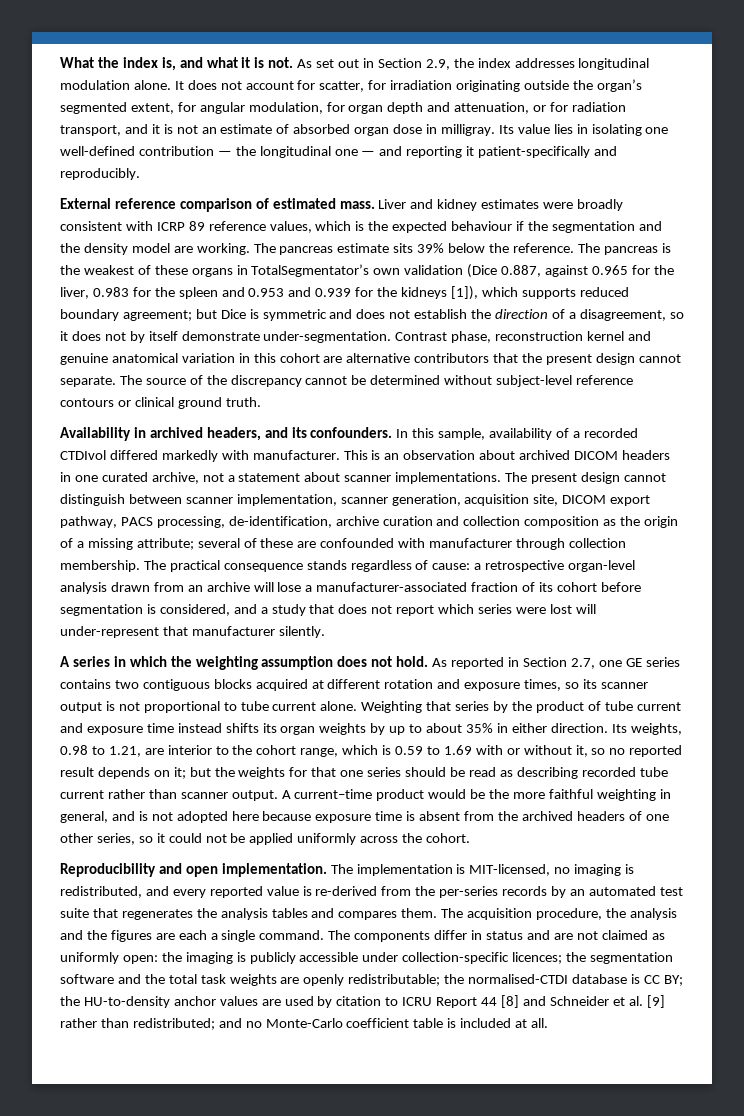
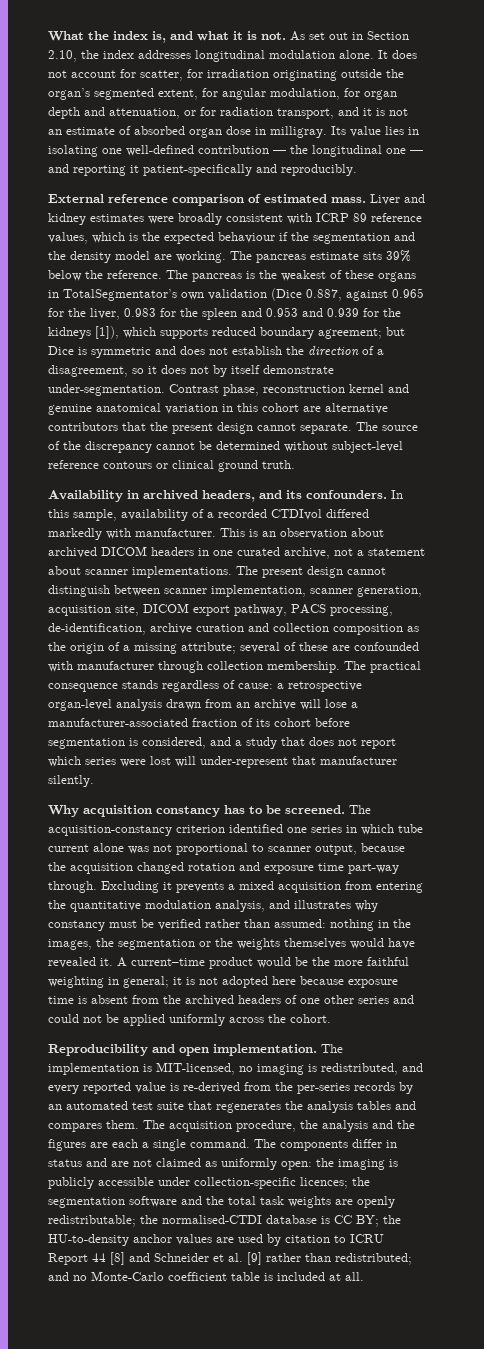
- As set out in Section 2.9, the index addresses longitudinal modulation alone.
+ As set out in Section 2.10, the index addresses longitudinal modulation alone.
- A series in which the weighting assumption does not hold. As reported in Section 2.7, one GE series contains two contiguous blocks acquired at different rotation and exposure times, so its scanner output is not proportional to tube current alone. Weighting that series by the product of tube current and exposure time instead shifts its organ weights by up to about 35% in either direction. Its weights, 0.98 to 1.21, are interior to the cohort range, which is 0.59 to 1.69 with or without it, so no reported result depends on it; but the weights for that one series should be read as describing recorded tube current rather than scanner output.
+ Why acquisition constancy has to be screened. The acquisition-constancy criterion identified one series in which tube current alone was not proportional to scanner output, because the acquisition changed rotation and exposure time part-way through. Excluding it prevents a mixed acquisition from entering the quantitative modulation analysis, and illustrates why constancy must be verified rather than assumed: nothing in the images, the segmentation or the weights themselves would have revealed it.
- A current–time product would be the more faithful weighting in general, and is not adopted here because exposure time is absent from the archived headers of one other series, so it could not be applied uniformly across the cohort.
+ A current–time product would be the more faithful weighting in general; it is not adopted here because exposure time is absent from the archived headers of one other series and could not be applied uniformly across the cohort.

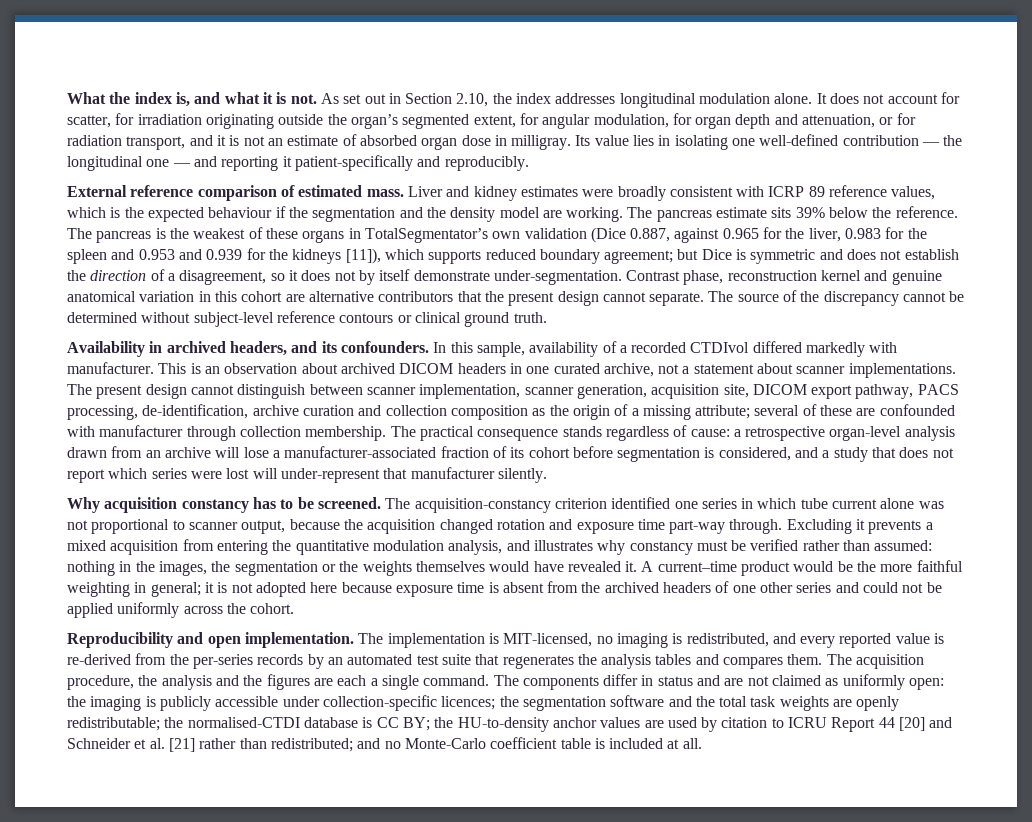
- The pancreas is the weakest of these organs in TotalSegmentator’s own validation (Dice 0.887, against 0.965 for the liver, 0.983 for the spleen and 0.953 and 0.939 for the kidneys [1]), which supports reduced boundary agreement; but Dice is symmetric and does not establish the direction of a disagreement, so it does not by itself demonstrate under-segmentation.
+ The pancreas is the weakest of these organs in TotalSegmentator’s own validation (Dice 0.887, against 0.965 for the liver, 0.983 for the spleen and 0.953 and 0.939 for the kidneys [11]), which supports reduced boundary agreement; but Dice is symmetric and does not establish the direction of a disagreement, so it does not by itself demonstrate under-segmentation.
- the HU-to-density anchor values are used by citation to ICRU Report 44 [8] and Schneider et al. [9] rather than redistributed;
+ the HU-to-density anchor values are used by citation to ICRU Report 44 [20] and Schneider et al. [21] rather than redistributed;

